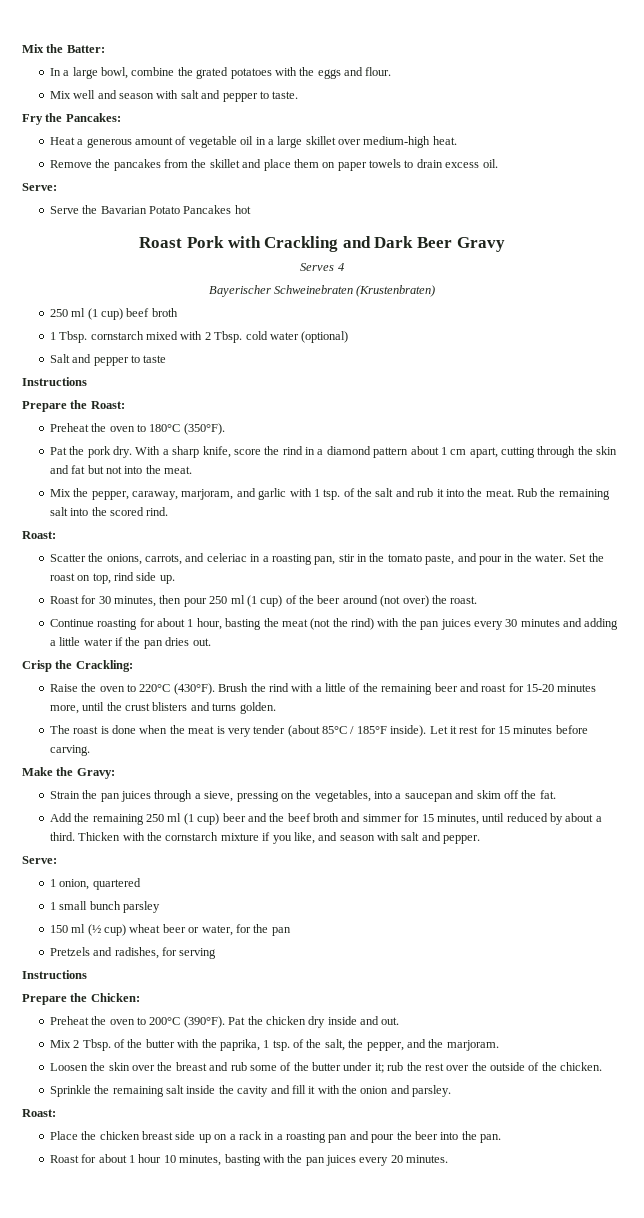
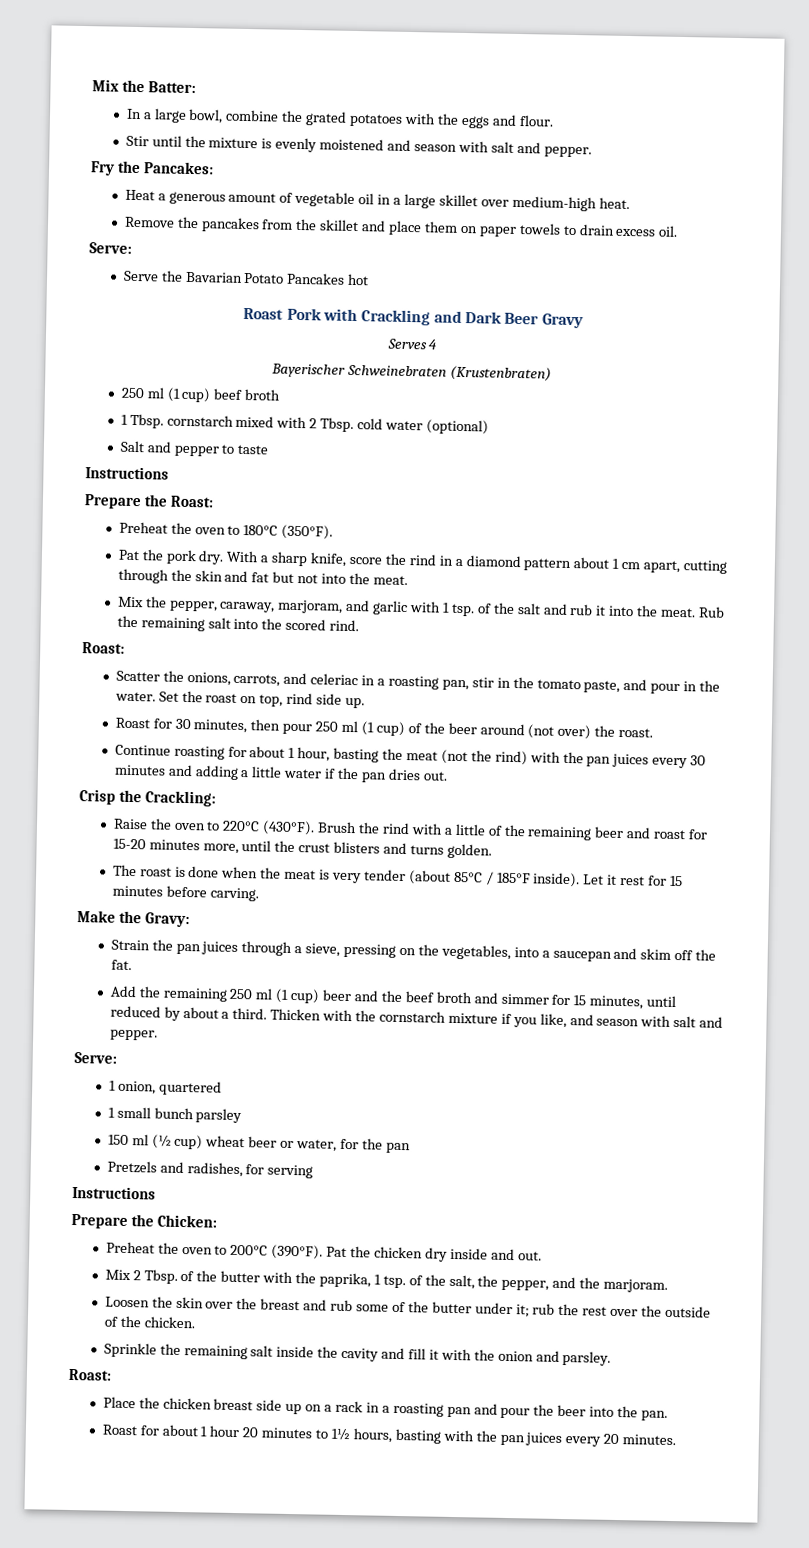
- Mix well and season with salt and pepper to taste.
+ Stir until the mixture is evenly moistened and season with salt and pepper.
- Roast for about 1 hour 10 minutes, basting with the pan juices every 20 minutes.
+ Roast for about 1 hour 20 minutes to 1½ hours, basting with the pan juices every 20 minutes.

